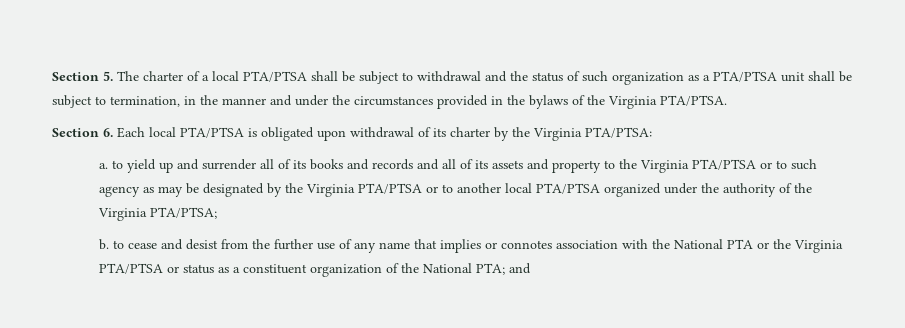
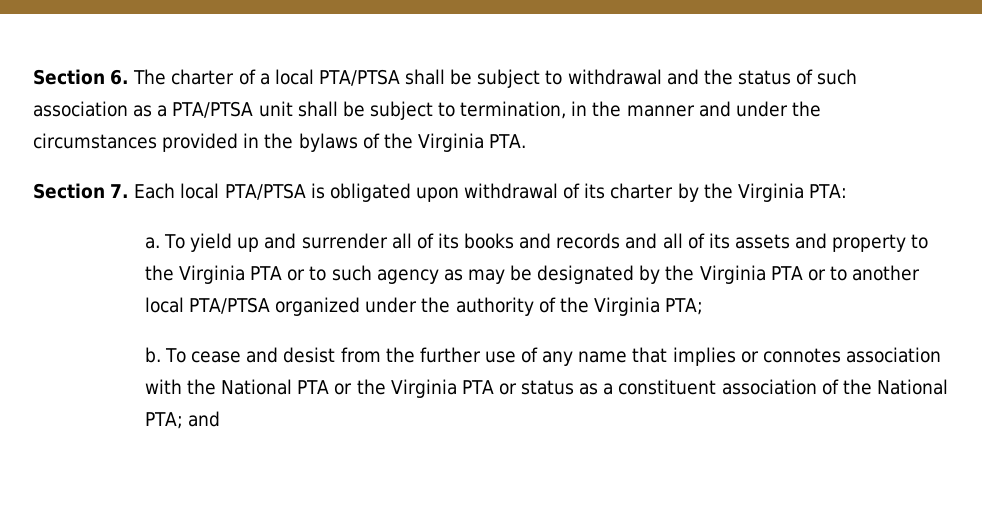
- Section 5. The charter of a local PTA/PTSA shall be subject to withdrawal and the status of such organization as a PTA/PTSA unit shall be subject to termination, in the manner and under the circumstances provided in the bylaws of the Virginia PTA/PTSA.
- Section 6. Each local PTA/PTSA is obligated upon withdrawal of its charter by the Virginia PTA/PTSA:
+ Section 6. The charter of a local PTA/PTSA shall be subject to withdrawal and the status of such association as a PTA/PTSA unit shall be subject to termination, in the manner and under the circumstances provided in the bylaws of the Virginia PTA.
+ Section 7. Each local PTA/PTSA is obligated upon withdrawal of its charter by the Virginia PTA:
- a. to yield up and surrender all of its books and records and all of its assets and property to the Virginia PTA/PTSA or to such agency as may be designated by the Virginia PTA/PTSA or to another local PTA/PTSA organized under the authority of the Virginia PTA/PTSA;
+ a. To yield up and surrender all of its books and records and all of its assets and property to the Virginia PTA or to such agency as may be designated by the Virginia PTA or to another local PTA/PTSA organized under the authority of the Virginia PTA;
- b. to cease and desist from the further use of any name that implies or connotes association with the National PTA or the Virginia PTA/PTSA or status as a constituent organization of the National PTA; and
+ b. To cease and desist from the further use of any name that implies or connotes association with the National PTA or the Virginia PTA or status as a constituent association of the National PTA; and

